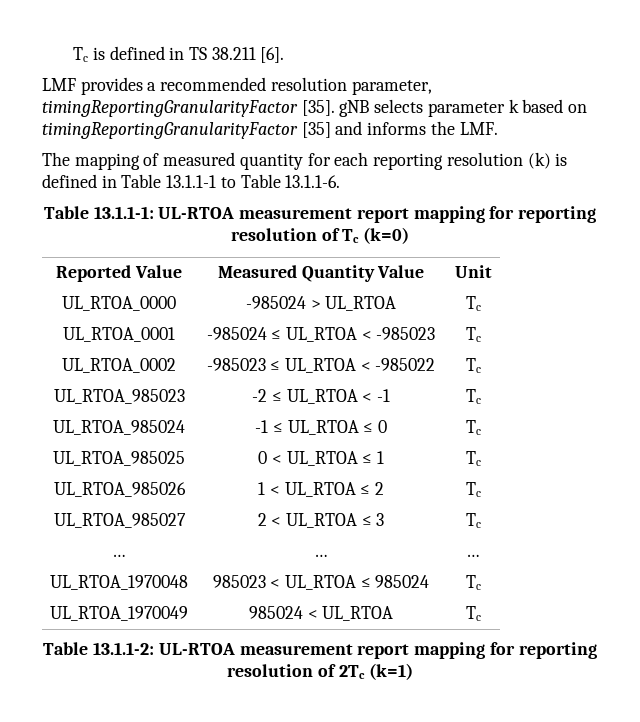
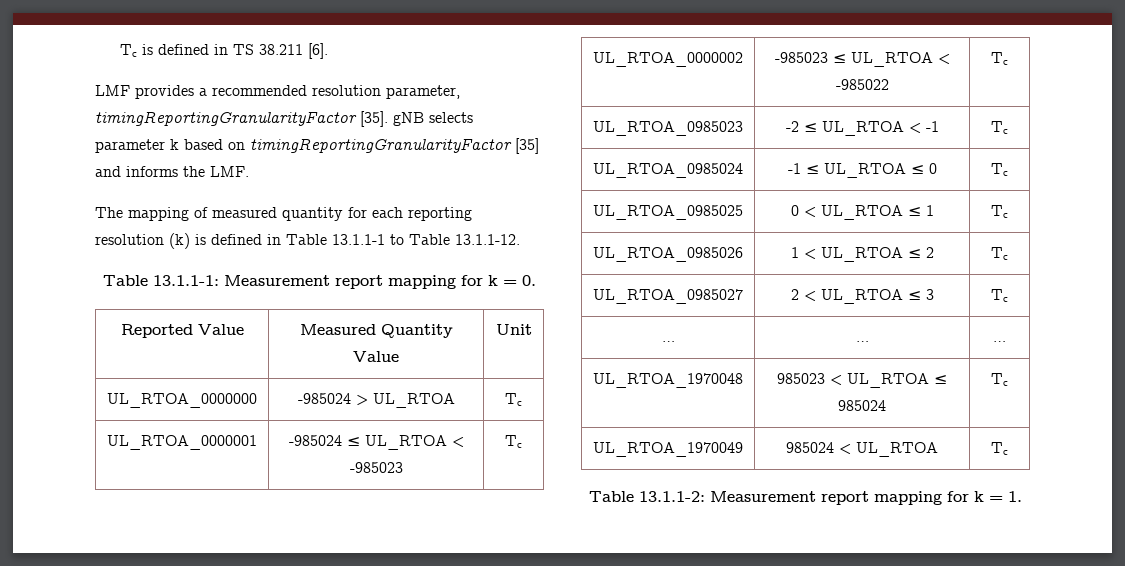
- The mapping of measured quantity for each reporting resolution (k) is defined in Table 13.1.1-1 to Table 13.1.1-6.
+ The mapping of measured quantity for each reporting resolution (k) is defined in Table 13.1.1-1 to Table 13.1.1-12.
- Table 13.1.1-1: UL-RTOA measurement report mapping for reporting resolution of Tc (k=0)
+ Table 13.1.1-1: Measurement report mapping for k = 0.
- UL_RTOA_0000 | -985024 > UL_RTOA | Tc
+ UL_RTOA_0000000 | -985024 > UL_RTOA | Tc
- UL_RTOA_0001 | -985024 ≤ UL_RTOA < -985023 | Tc
+ UL_RTOA_0000001 | -985024 ≤ UL_RTOA < -985023 | Tc
- UL_RTOA_0002 | -985023 ≤ UL_RTOA < -985022 | Tc
+ UL_RTOA_0000002 | -985023 ≤ UL_RTOA < -985022 | Tc
- UL_RTOA_985023 | -2 ≤ UL_RTOA < -1 | Tc
+ UL_RTOA_0985023 | -2 ≤ UL_RTOA < -1 | Tc
- UL_RTOA_985024 | -1 ≤ UL_RTOA ≤ 0 | Tc
+ UL_RTOA_0985024 | -1 ≤ UL_RTOA ≤ 0 | Tc
- UL_RTOA_985025 | 0 < UL_RTOA ≤ 1 | Tc
+ UL_RTOA_0985025 | 0 < UL_RTOA ≤ 1 | Tc
- UL_RTOA_985026 | 1 < UL_RTOA ≤ 2 | Tc
+ UL_RTOA_0985026 | 1 < UL_RTOA ≤ 2 | Tc
- UL_RTOA_985027 | 2 < UL_RTOA ≤ 3 | Tc
+ UL_RTOA_0985027 | 2 < UL_RTOA ≤ 3 | Tc
- Table 13.1.1-2: UL-RTOA measurement report mapping for reporting resolution of 2Tc (k=1)
+ Table 13.1.1-2: Measurement report mapping for k = 1.

